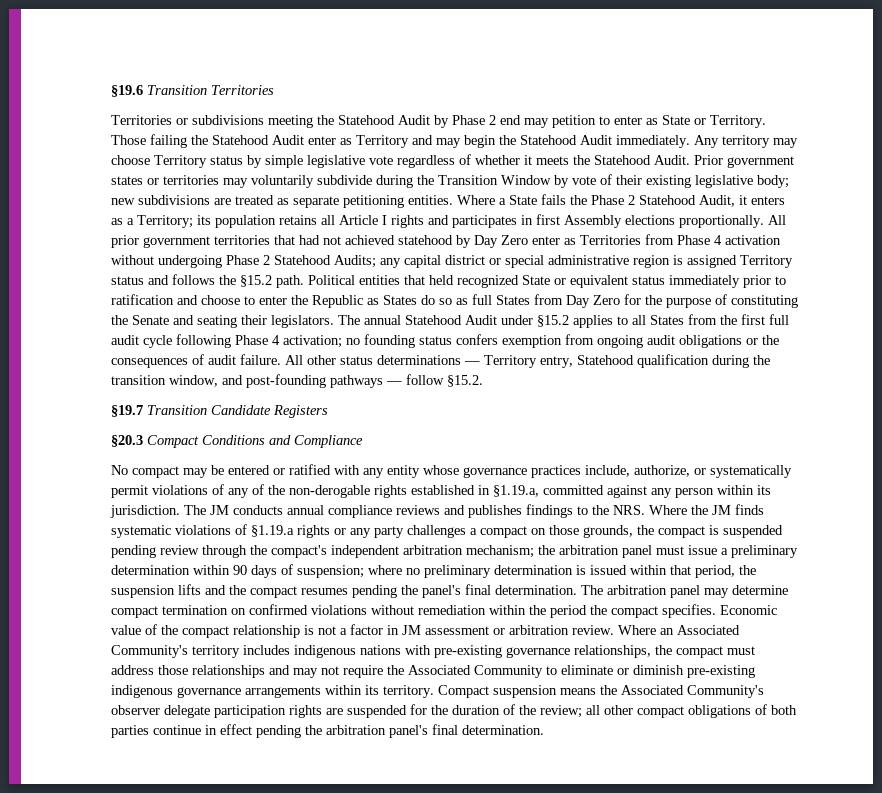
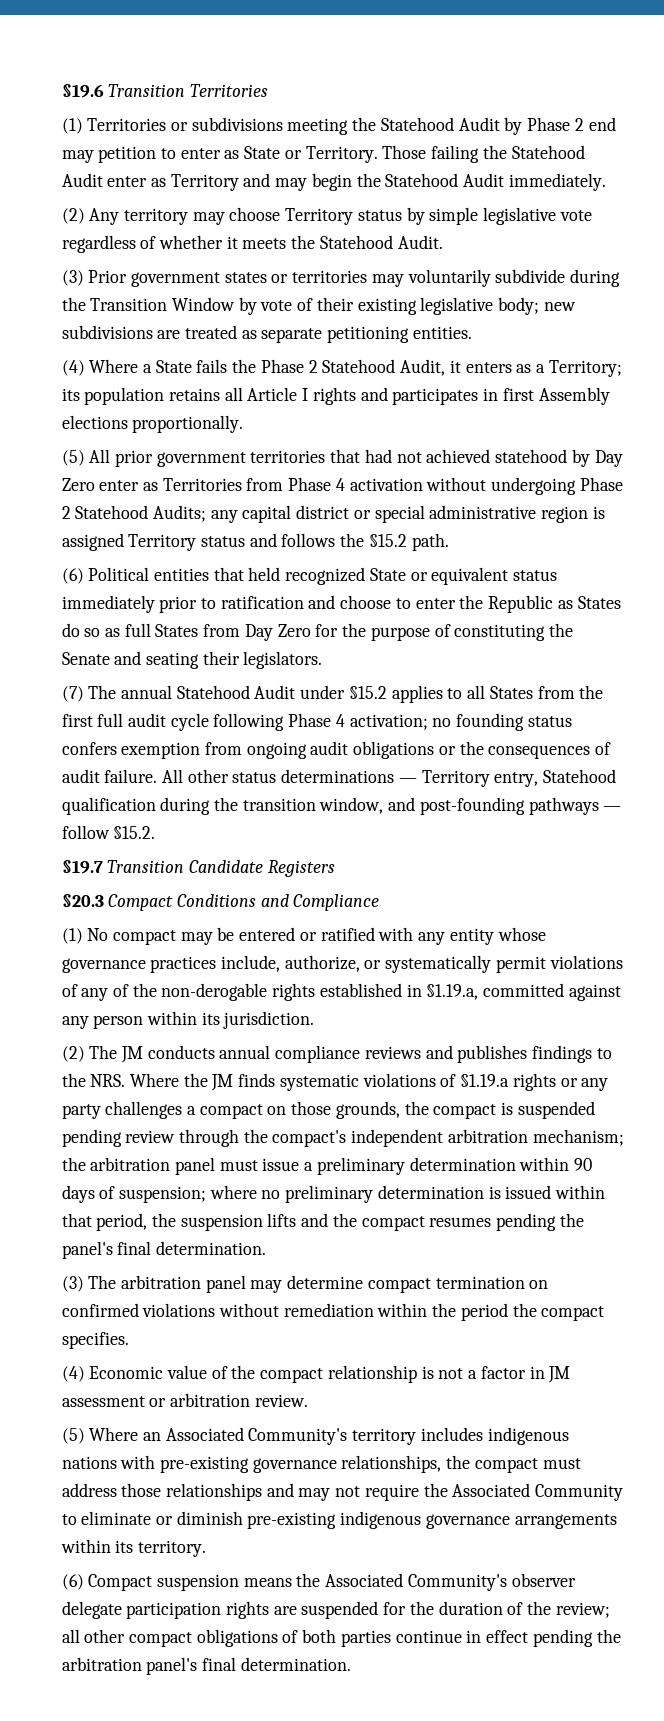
- Territories or subdivisions meeting the Statehood Audit by Phase 2 end may petition to enter as State or Territory.
+ (1) Territories or subdivisions meeting the Statehood Audit by Phase 2 end may petition to enter as State or Territory.
- Those failing the Statehood Audit enter as Territory and may begin the Statehood Audit immediately. Any territory may choose Territory status by simple legislative vote regardless of whether it meets the Statehood Audit. Prior government states or territories may voluntarily subdivide during the Transition Window by vote of their existing legislative body;
+ Those failing the Statehood Audit enter as Territory and may begin the Statehood Audit immediately.
+ (2) Any territory may choose Territory status by simple legislative vote regardless of whether it meets the Statehood Audit.
+ (3) Prior government states or territories may voluntarily subdivide during the Transition Window by vote of their existing legislative body;
- new subdivisions are treated as separate petitioning entities. Where a State fails the Phase 2 Statehood Audit, it enters as a Territory;
+ new subdivisions are treated as separate petitioning entities.
+ (4) Where a State fails the Phase 2 Statehood Audit, it enters as a Territory;
- its population retains all Article I rights and participates in first Assembly elections proportionally. All prior government territories that had not achieved statehood by Day Zero enter as Territories from Phase 4 activation without undergoing Phase 2 Statehood Audits;
+ its population retains all Article I rights and participates in first Assembly elections proportionally.
+ (5) All prior government territories that had not achieved statehood by Day Zero enter as Territories from Phase 4 activation without undergoing Phase 2 Statehood Audits;
- any capital district or special administrative region is assigned Territory status and follows the §15.2 path. Political entities that held recognized State or equivalent status immediately prior to ratification and choose to enter the Republic as States do so as full States from Day Zero for the purpose of constituting the Senate and seating their legislators. The annual Statehood Audit under §15.2 applies to all States from the first full audit cycle following Phase 4 activation;
+ any capital district or special administrative region is assigned Territory status and follows the §15.2 path.
+ (6) Political entities that held recognized State or equivalent status immediately prior to ratification and choose to enter the Republic as States do so as full States from Day Zero for the purpose of constituting the Senate and seating their legislators.
+ (7) The annual Statehood Audit under §15.2 applies to all States from the first full audit cycle following Phase 4 activation;
- No compact may be entered or ratified with any entity whose governance practices include, authorize, or systematically permit violations of any of the non-derogable rights established in §1.19.a, committed against any person within its jurisdiction. The JM conducts annual compliance reviews and publishes findings to the NRS. Where the JM finds systematic violations of §1.19.a rights or any party challenges a compact on those grounds, the compact is suspended pending review through the compact's independent arbitration mechanism;
+ (1) No compact may be entered or ratified with any entity whose governance practices include, authorize, or systematically permit violations of any of the non-derogable rights established in §1.19.a, committed against any person within its jurisdiction.
+ (2) The JM conducts annual compliance reviews and publishes findings to the NRS. Where the JM finds systematic violations of §1.19.a rights or any party challenges a compact on those grounds, the compact is suspended pending review through the compact's independent arbitration mechanism;
- where no preliminary determination is issued within that period, the suspension lifts and the compact resumes pending the panel's final determination. The arbitration panel may determine compact termination on confirmed violations without remediation within the period the compact specifies. Economic value of the compact relationship is not a factor in JM assessment or arbitration review. Where an Associated Community's territory includes indigenous nations with pre-existing governance relationships, the compact must address those relationships and may not require the Associated Community to eliminate or diminish pre-existing indigenous governance arrangements within its territory. Compact suspension means the Associated Community's observer delegate participation rights are suspended for the duration of the review;
+ where no preliminary determination is issued within that period, the suspension lifts and the compact resumes pending the panel's final determination.
+ (3) The arbitration panel may determine compact termination on confirmed violations without remediation within the period the compact specifies.
+ (4) Economic value of the compact relationship is not a factor in JM assessment or arbitration review.
+ (5) Where an Associated Community's territory includes indigenous nations with pre-existing governance relationships, the compact must address those relationships and may not require the Associated Community to eliminate or diminish pre-existing indigenous governance arrangements within its territory.
+ (6) Compact suspension means the Associated Community's observer delegate participation rights are suspended for the duration of the review;

